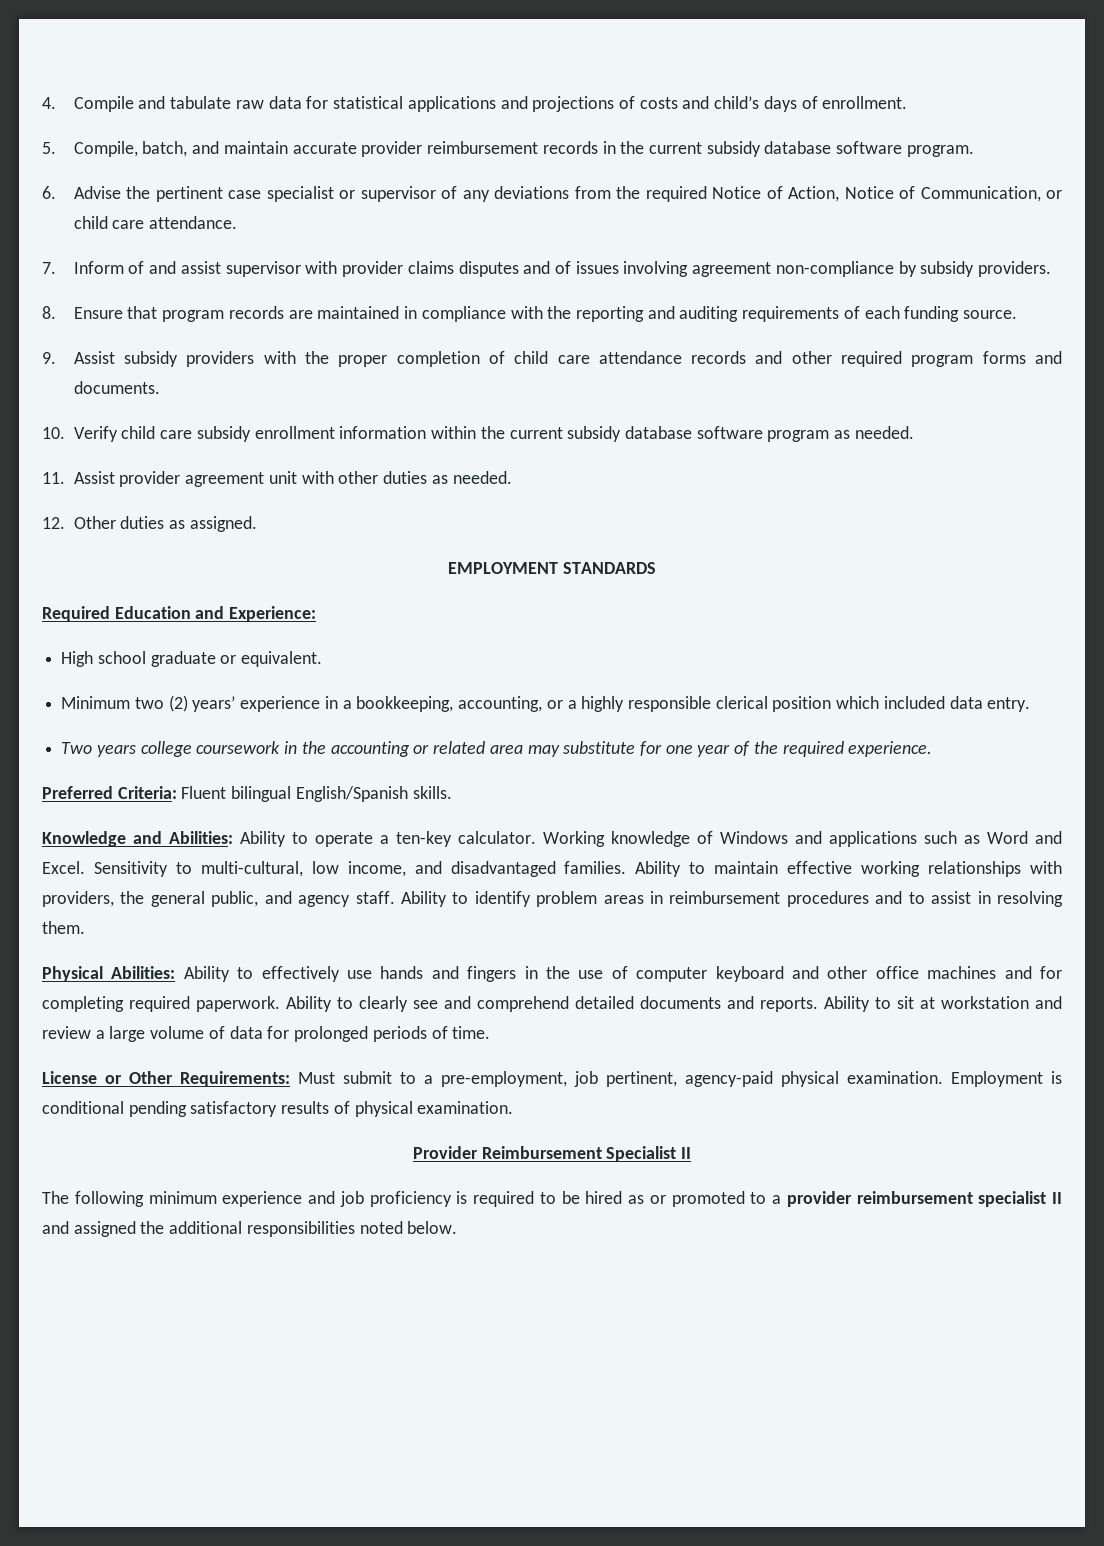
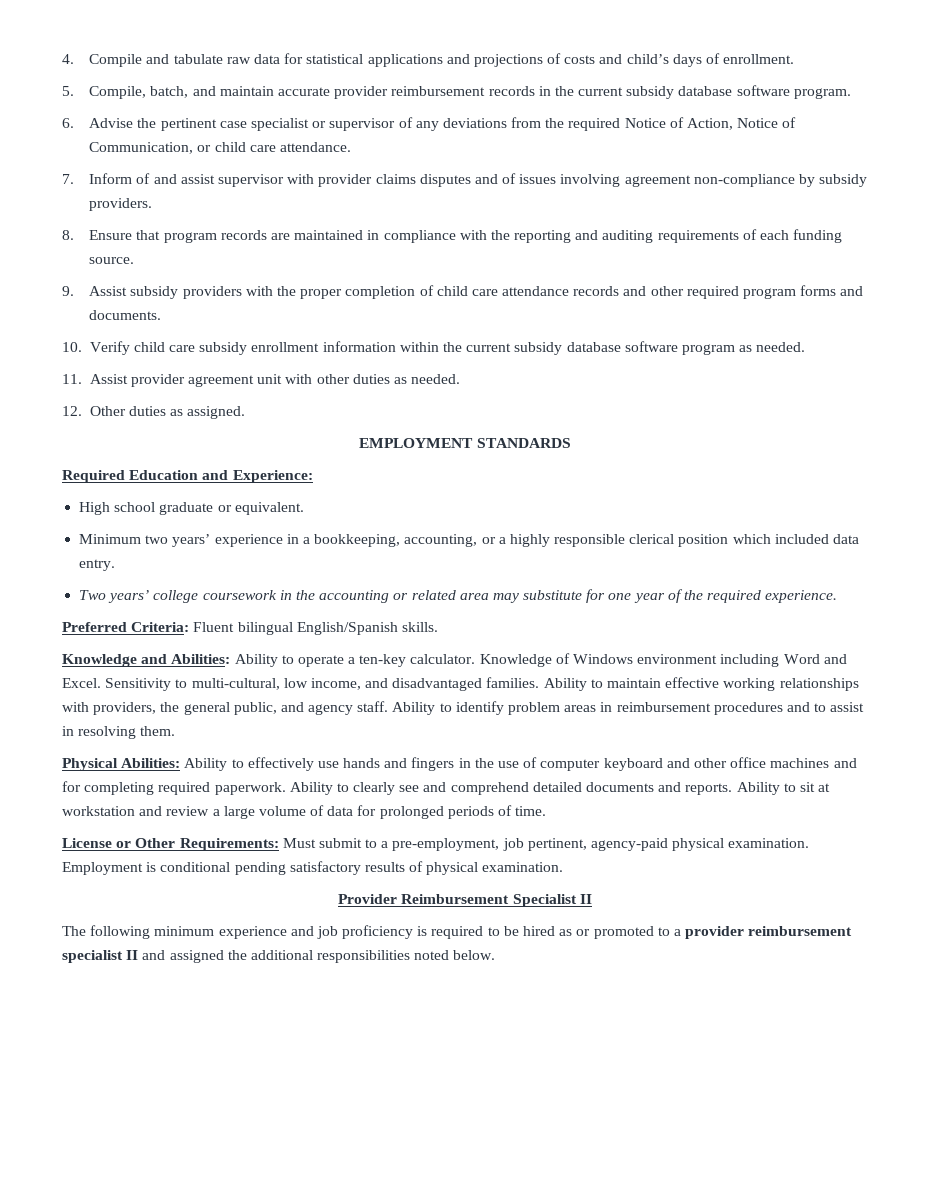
- Minimum two (2) years’ experience in a bookkeeping, accounting, or a highly responsible clerical position which included data entry.
+ Minimum two years’ experience in a bookkeeping, accounting, or a highly responsible clerical position which included data entry.
- Two years college coursework in the accounting or related area may substitute for one year of the required experience.
+ Two years’ college coursework in the accounting or related area may substitute for one year of the required experience.
- Working knowledge of Windows and applications such as Word and Excel.
+ Knowledge of Windows environment including Word and Excel.

